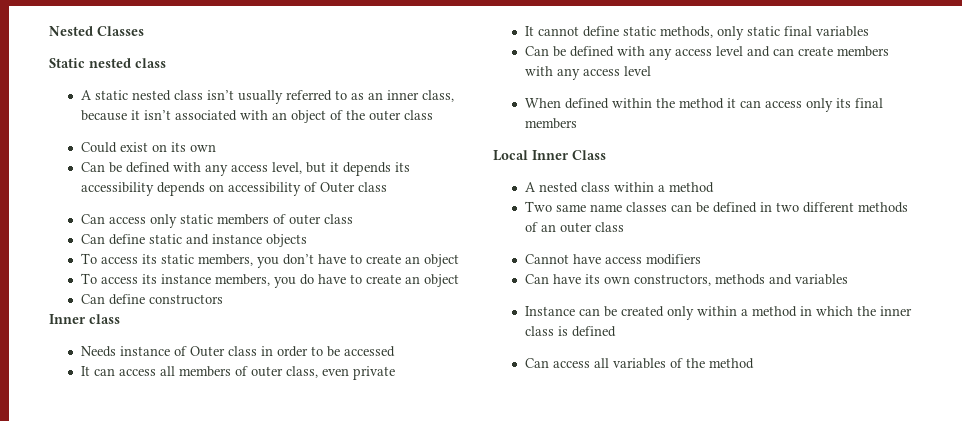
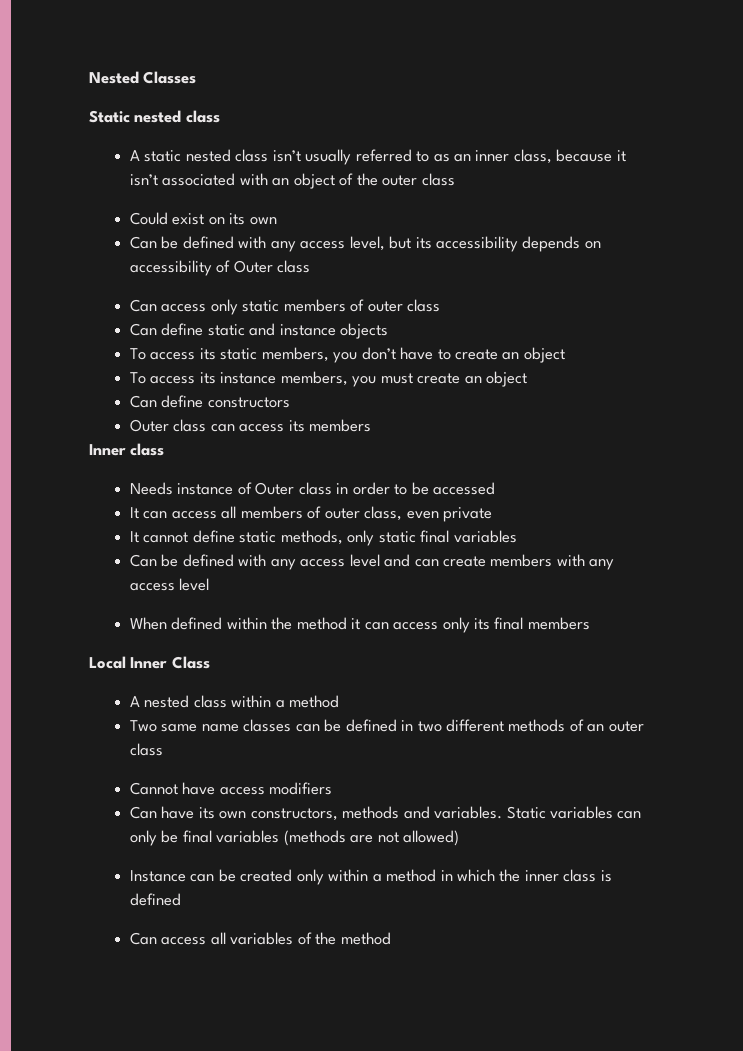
- Can be defined with any access level, but it depends its accessibility depends on accessibility of Outer class
+ Can be defined with any access level, but its accessibility depends on accessibility of Outer class
- To access its instance members, you do have to create an object
+ To access its instance members, you must create an object
+ Outer class can access its members
- Can have its own constructors, methods and variables
+ Can have its own constructors, methods and variables. Static variables can only be final variables (methods are not allowed)

